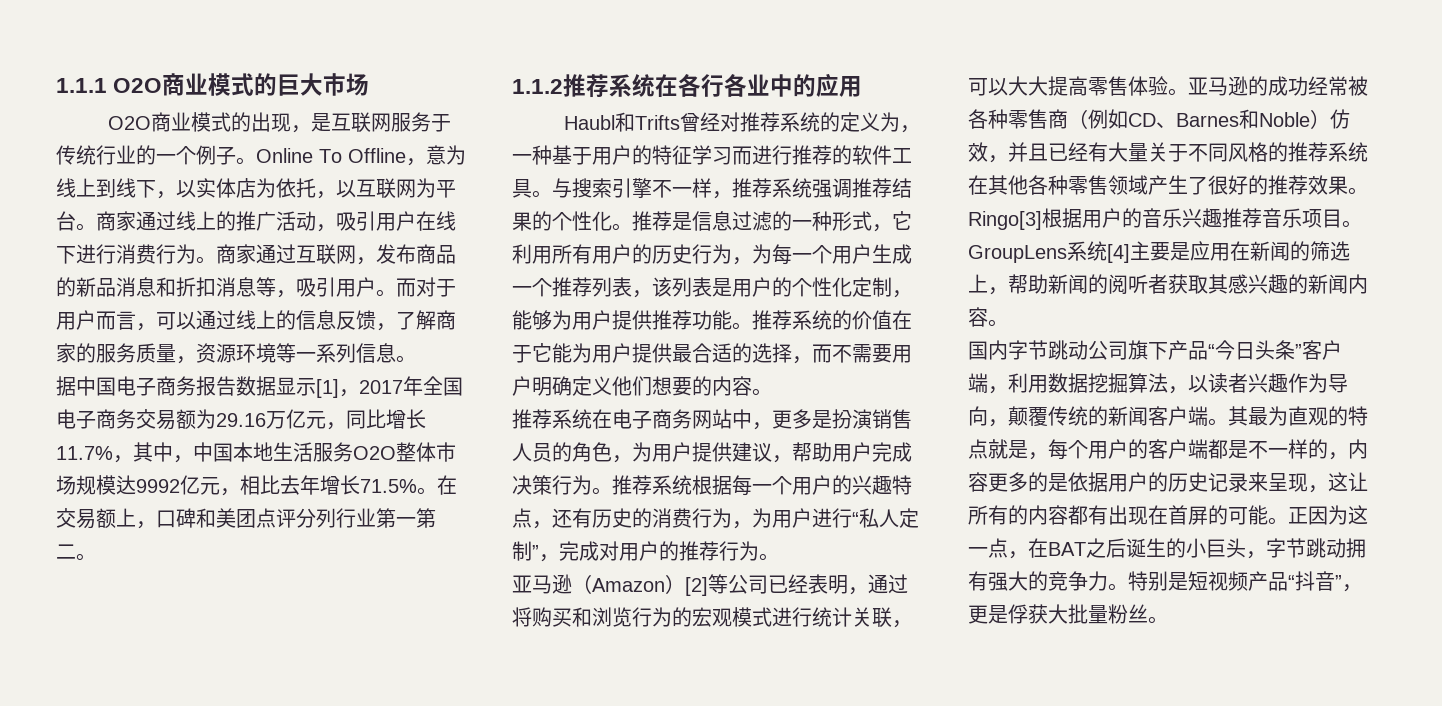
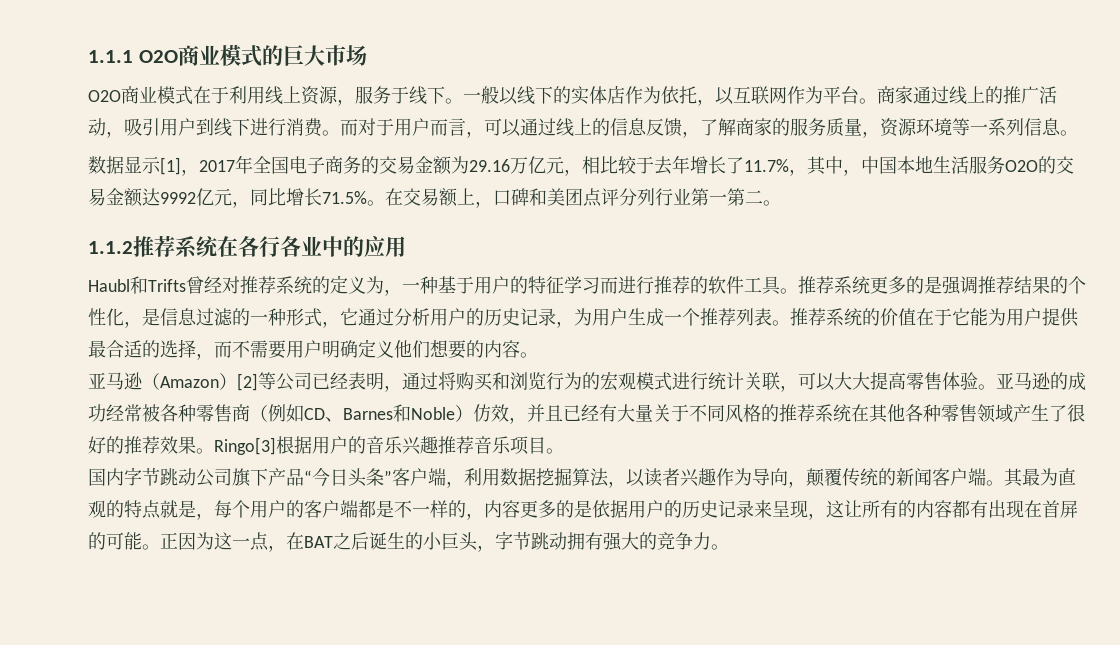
- O2O商业模式的出现，是互联网服务于传统行业的一个例子。Online To Offline，意为线上到线下，以实体店为依托，以互联网为平台。
+ O2O商业模式在于利用线上资源，服务于线下。一般以线下的实体店作为依托，以互联网作为平台。
- 商家通过线上的推广活动，吸引用户在线下进行消费行为。商家通过互联网，发布商品的新品消息和折扣消息等，吸引用户。
+ 商家通过线上的推广活动，吸引用户到线下进行消费。
- 据中国电子商务报告数据显示[1]，2017年全国电子商务交易额为29.16万亿元，同比增长11.7%，其中，中国本地生活服务O2O整体市场规模达9992亿元，相比去年增长71.5%。
+ 数据显示[1]，2017年全国电子商务的交易金额为29.16万亿元，相比较于去年增长了11.7%，其中，中国本地生活服务O2O的交易金额达9992亿元，同比增长71.5%。
- 与搜索引擎不一样，推荐系统强调推荐结果的个性化。推荐是信息过滤的一种形式，它利用所有用户的历史行为，为每一个用户生成一个推荐列表，该列表是用户的个性化定制，能够为用户提供推荐功能。
+ 推荐系统更多的是强调推荐结果的个性化，是信息过滤的一种形式，它通过分析用户的历史记录，为用户生成一个推荐列表。
- 推荐系统在电子商务网站中，更多是扮演销售人员的角色，为用户提供建议，帮助用户完成决策行为。推荐系统根据每一个用户的兴趣特点，还有历史的消费行为，为用户进行“私人定制”，完成对用户的推荐行为。
- GroupLens系统[4]主要是应用在新闻的筛选上，帮助新闻的阅听者获取其感兴趣的新闻内容。
- 特别是短视频产品“抖音”，更是俘获大批量粉丝。

